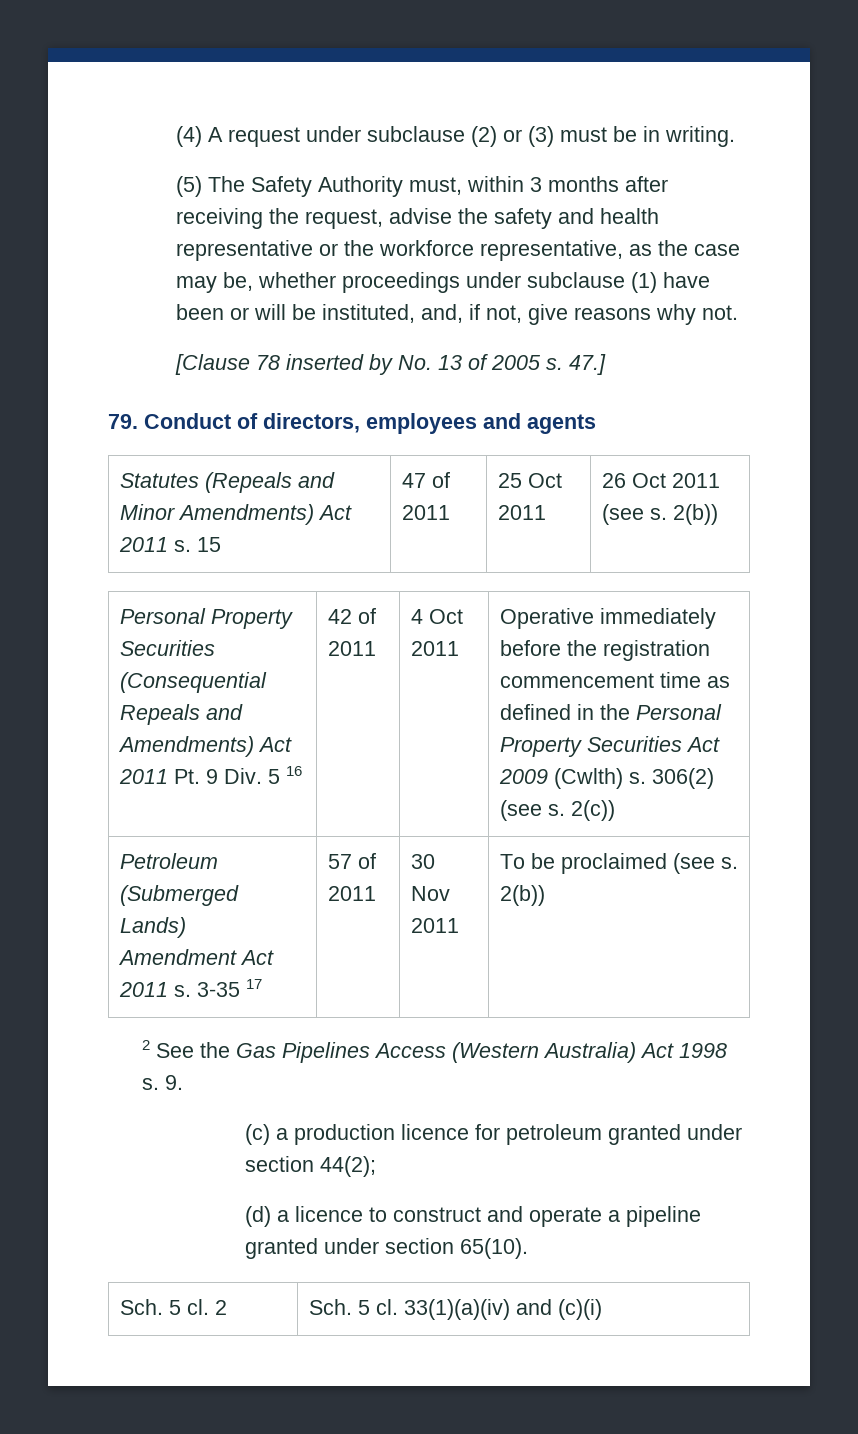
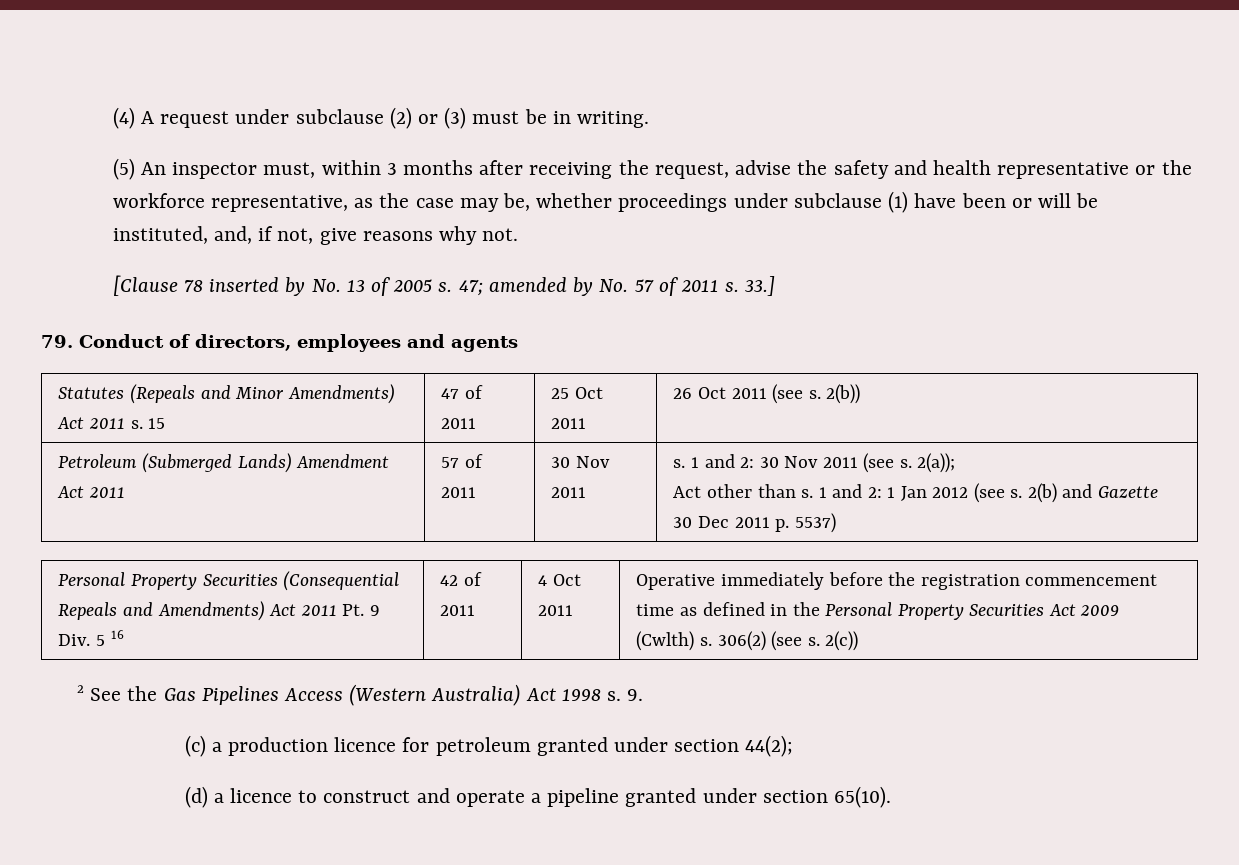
- (5) The Safety Authority must, within 3 months after receiving the request, advise the safety and health representative or the workforce representative, as the case may be, whether proceedings under subclause (1) have been or will be instituted, and, if not, give reasons why not.
+ (5) An inspector must, within 3 months after receiving the request, advise the safety and health representative or the workforce representative, as the case may be, whether proceedings under subclause (1) have been or will be instituted, and, if not, give reasons why not.
- 47.]
+ 47; amended by No. 57 of 2011 s. 33.]
+ Petroleum (Submerged Lands) Amendment Act 2011 | 57 of 2011 | 30 Nov 2011 | s. 1 and 2: 30 Nov 2011 (see s. 2(a));
+ Act other than s. 1 and 2: 1 Jan 2012 (see s. 2(b) and Gazette 30 Dec 2011 p. 5537)
- Petroleum (Submerged Lands) Amendment Act 2011 s. 3-35 17 | 57 of 2011 | 30 Nov 2011 | To be proclaimed (see s. 2(b))
- Sch. 5 cl. 2 | Sch. 5 cl. 33(1)(a)(iv) and (c)(i)

